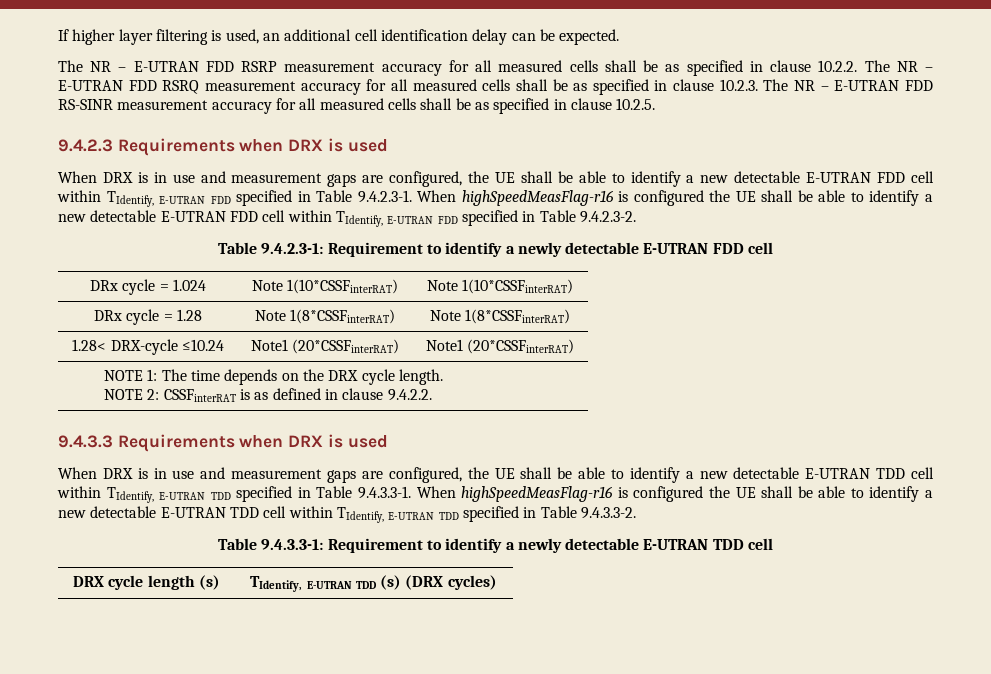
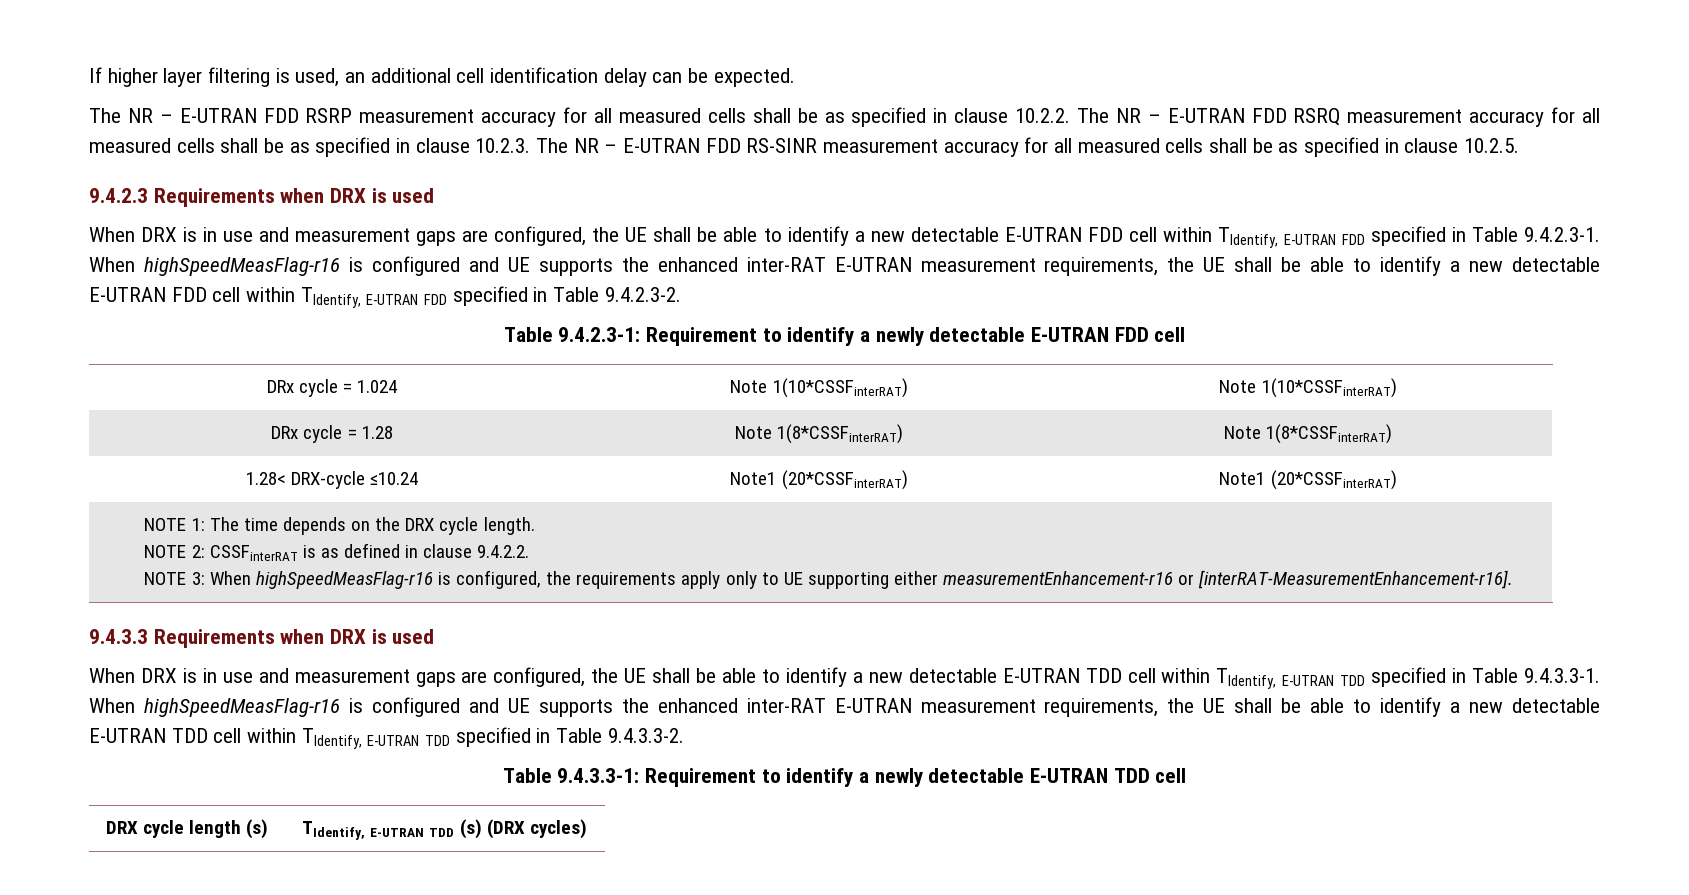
- When DRX is in use and measurement gaps are configured, the UE shall be able to identify a new detectable E-UTRAN FDD cell within TIdentify, E-UTRAN FDD specified in Table 9.4.2.3-1. When highSpeedMeasFlag-r16 is configured the UE shall be able to identify a new detectable E-UTRAN FDD cell within TIdentify, E-UTRAN FDD specified in Table 9.4.2.3-2.
+ When DRX is in use and measurement gaps are configured, the UE shall be able to identify a new detectable E-UTRAN FDD cell within TIdentify, E-UTRAN FDD specified in Table 9.4.2.3-1. When highSpeedMeasFlag-r16 is configured and UE supports the enhanced inter-RAT E-UTRAN measurement requirements, the UE shall be able to identify a new detectable E-UTRAN FDD cell within TIdentify, E-UTRAN FDD specified in Table 9.4.2.3-2.
  NOTE 1: The time depends on the DRX cycle length.
  NOTE 2: CSSFinterRAT is as defined in clause 9.4.2.2.
+ NOTE 3: When highSpeedMeasFlag-r16 is configured, the requirements apply only to UE supporting either measurementEnhancement-r16 or [interRAT-MeasurementEnhancement-r16].
- When DRX is in use and measurement gaps are configured, the UE shall be able to identify a new detectable E-UTRAN TDD cell within TIdentify, E-UTRAN TDD specified in Table 9.4.3.3-1. When highSpeedMeasFlag-r16 is configured the UE shall be able to identify a new detectable E-UTRAN TDD cell within TIdentify, E-UTRAN TDD specified in Table 9.4.3.3-2.
+ When DRX is in use and measurement gaps are configured, the UE shall be able to identify a new detectable E-UTRAN TDD cell within TIdentify, E-UTRAN TDD specified in Table 9.4.3.3-1. When highSpeedMeasFlag-r16 is configured and UE supports the enhanced inter-RAT E-UTRAN measurement requirements, the UE shall be able to identify a new detectable E-UTRAN TDD cell within TIdentify, E-UTRAN TDD specified in Table 9.4.3.3-2.

